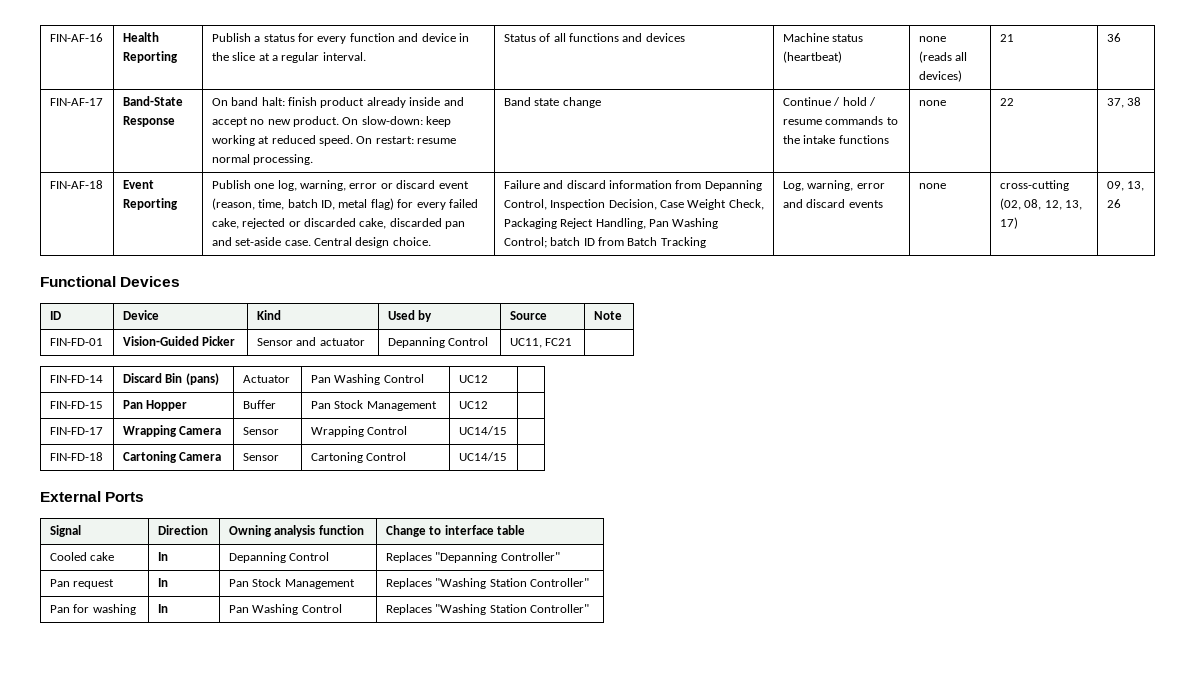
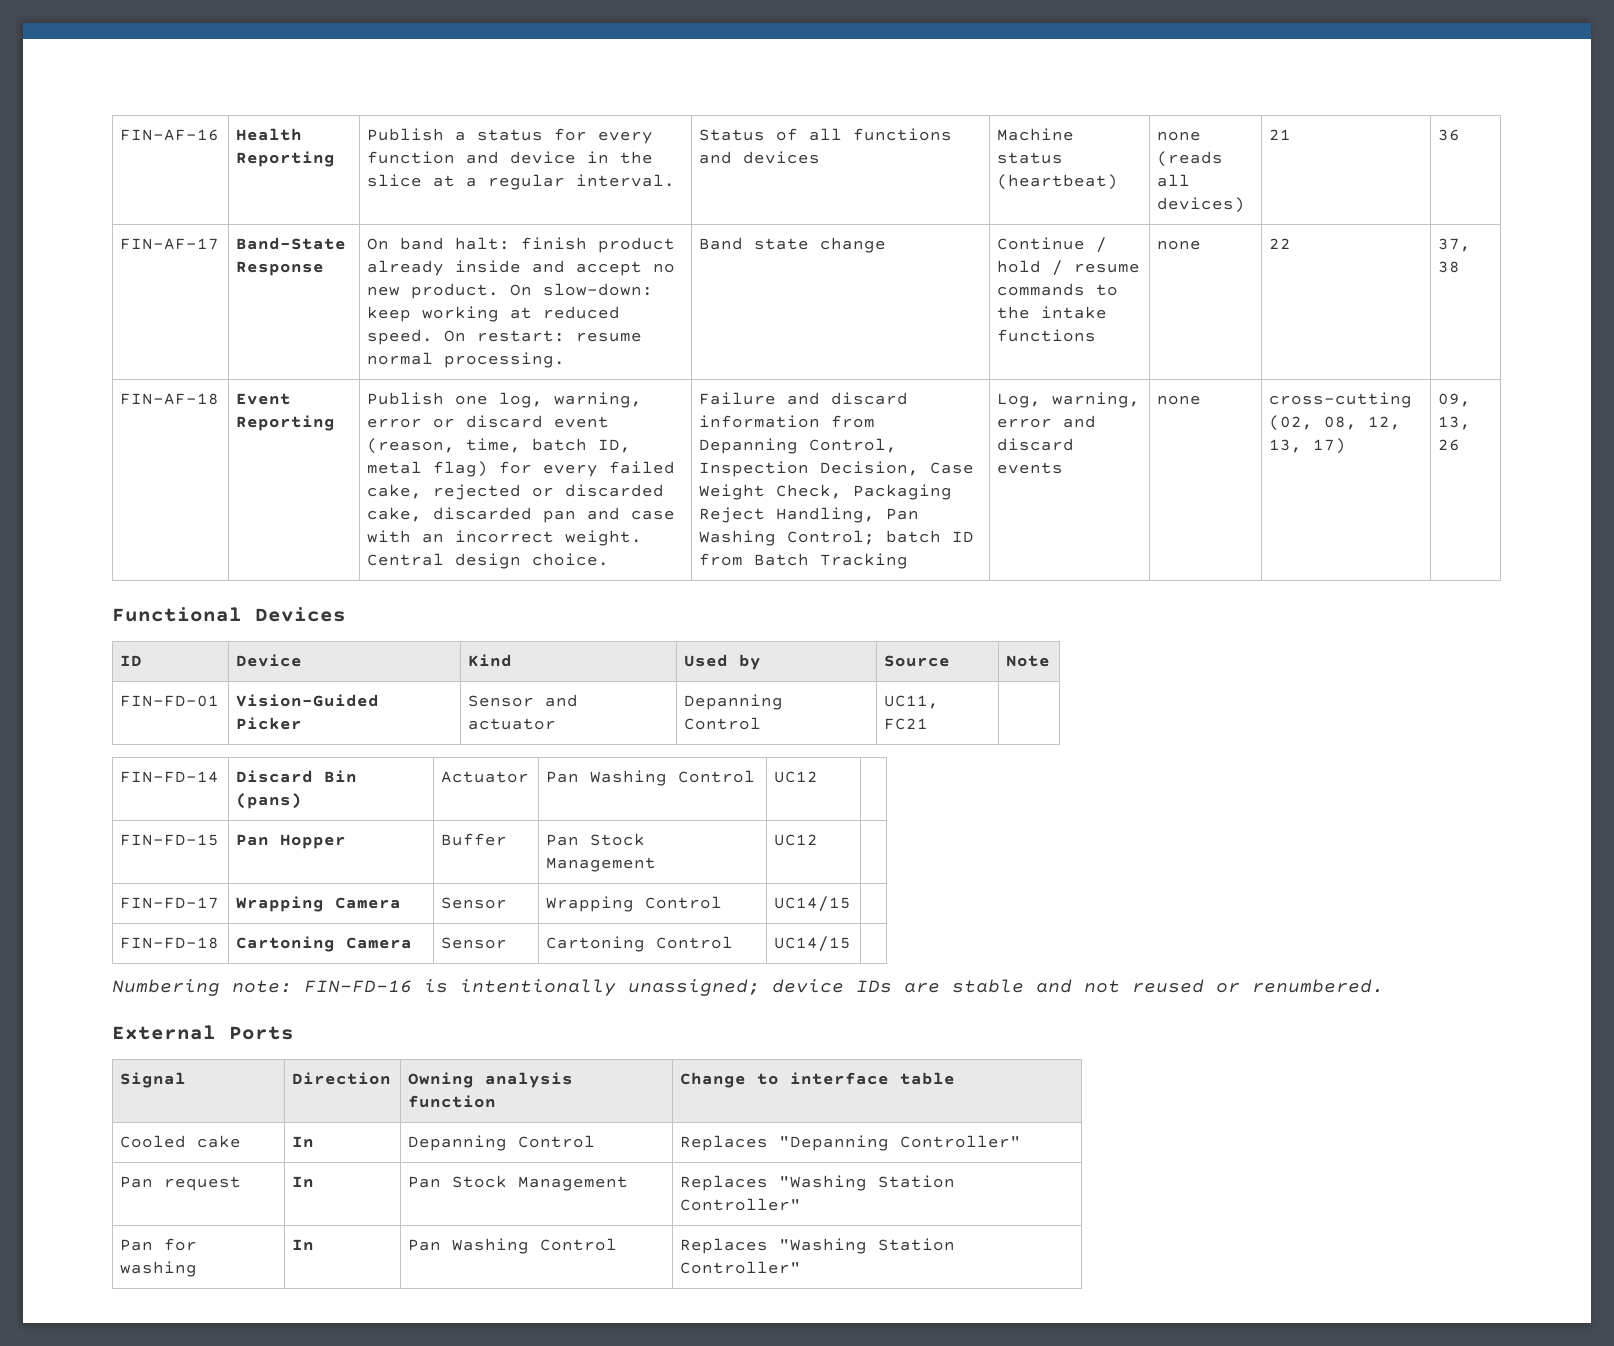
- Publish one log, warning, error or discard event (reason, time, batch ID, metal flag) for every failed cake, rejected or discarded cake, discarded pan and set-aside case.
+ Publish one log, warning, error or discard event (reason, time, batch ID, metal flag) for every failed cake, rejected or discarded cake, discarded pan and case with an incorrect weight.
+ Numbering note: FIN-FD-16 is intentionally unassigned; device IDs are stable and not reused or renumbered.

